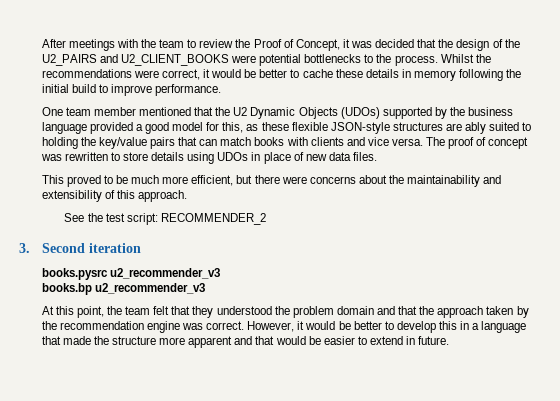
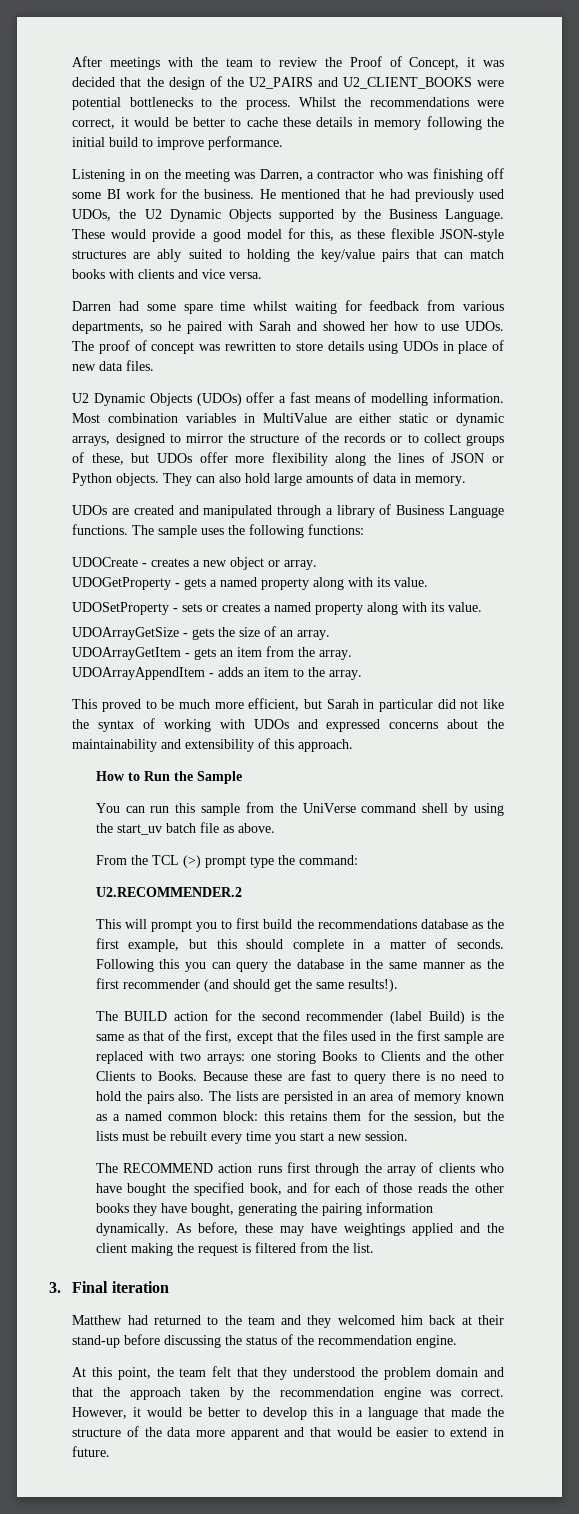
- One team member mentioned that the U2 Dynamic Objects (UDOs) supported by the business language provided a good model for this, as these flexible JSON-style structures are ably suited to holding the key/value pairs that can match books with clients and vice versa.
+ Listening in on the meeting was Darren, a contractor who was finishing off some BI work for the business. He mentioned that he had previously used UDOs, the U2 Dynamic Objects supported by the Business Language. These would provide a good model for this, as these flexible JSON-style structures are ably suited to holding the key/value pairs that can match books with clients and vice versa.
+ Darren had some spare time whilst waiting for feedback from various departments, so he paired with Sarah and showed her how to use UDOs.
+ U2 Dynamic Objects (UDOs) offer a fast means of modelling information. Most combination variables in MultiValue are either static or dynamic arrays, designed to mirror the structure of the records or to collect groups of these, but UDOs offer more flexibility along the lines of JSON or Python objects. They can also hold large amounts of data in memory.
+ UDOs are created and manipulated through a library of Business Language functions. The sample uses the following functions:
+ UDOCreate - creates a new object or array.
+ UDOGetProperty - gets a named property along with its value.
+ UDOSetProperty - sets or creates a named property along with its value.
+ UDOArrayGetSize - gets the size of an array.
+ UDOArrayGetItem - gets an item from the array.
+ UDOArrayAppendItem - adds an item to the array.
- This proved to be much more efficient, but there were concerns about the maintainability and extensibility of this approach.
+ This proved to be much more efficient, but Sarah in particular did not like the syntax of working with UDOs and expressed concerns about the maintainability and extensibility of this approach.
- See the test script: RECOMMENDER_2
+ How to Run the Sample
+ You can run this sample from the UniVerse command shell by using the start_uv batch file as above.
+ From the TCL (>) prompt type the command:
+ U2.RECOMMENDER.2
+ This will prompt you to first build the recommendations database as the first example, but this should complete in a matter of seconds. Following this you can query the database in the same manner as the first recommender (and should get the same results!).
+ The BUILD action for the second recommender (label Build) is the same as that of the first, except that the files used in the first sample are replaced with two arrays: one storing Books to Clients and the other Clients to Books. Because these are fast to query there is no need to hold the pairs also. The lists are persisted in an area of memory known as a named common block: this retains them for the session, but the lists must be rebuilt every time you start a new session.
+ The RECOMMEND action runs first through the array of clients who have bought the specified book, and for each of those reads the other books they have bought, generating the pairing information dynamically. As before, these may have weightings applied and the client making the request is filtered from the list.
- 3. Second iteration
+ 3. Final iteration
- books.pysrc u2_recommender_v3
- books.bp u2_recommender_v3
+ Matthew had returned to the team and they welcomed him back at their stand-up before discussing the status of the recommendation engine.
- However, it would be better to develop this in a language that made the structure more apparent and that would be easier to extend in future.
+ However, it would be better to develop this in a language that made the structure of the data more apparent and that would be easier to extend in future.

